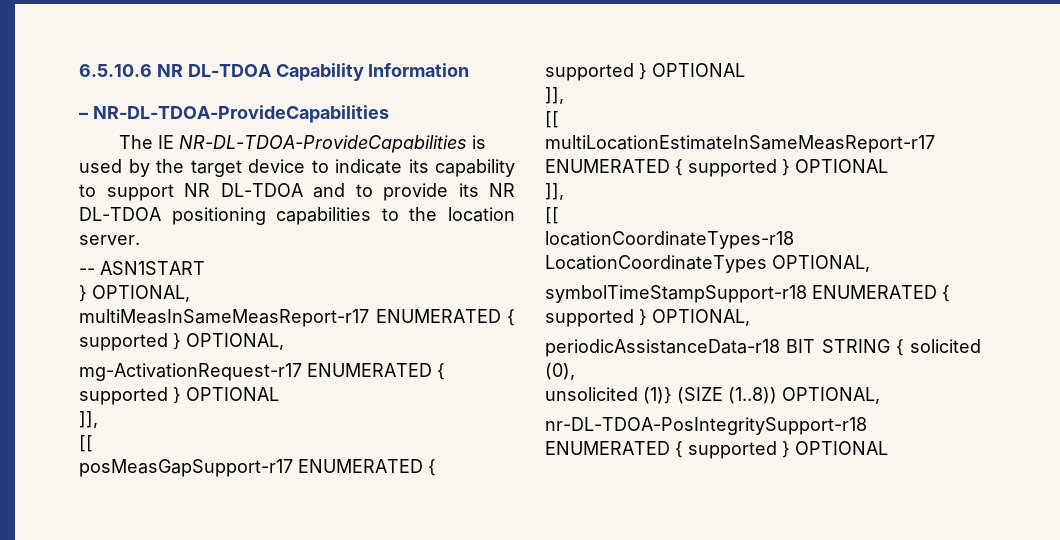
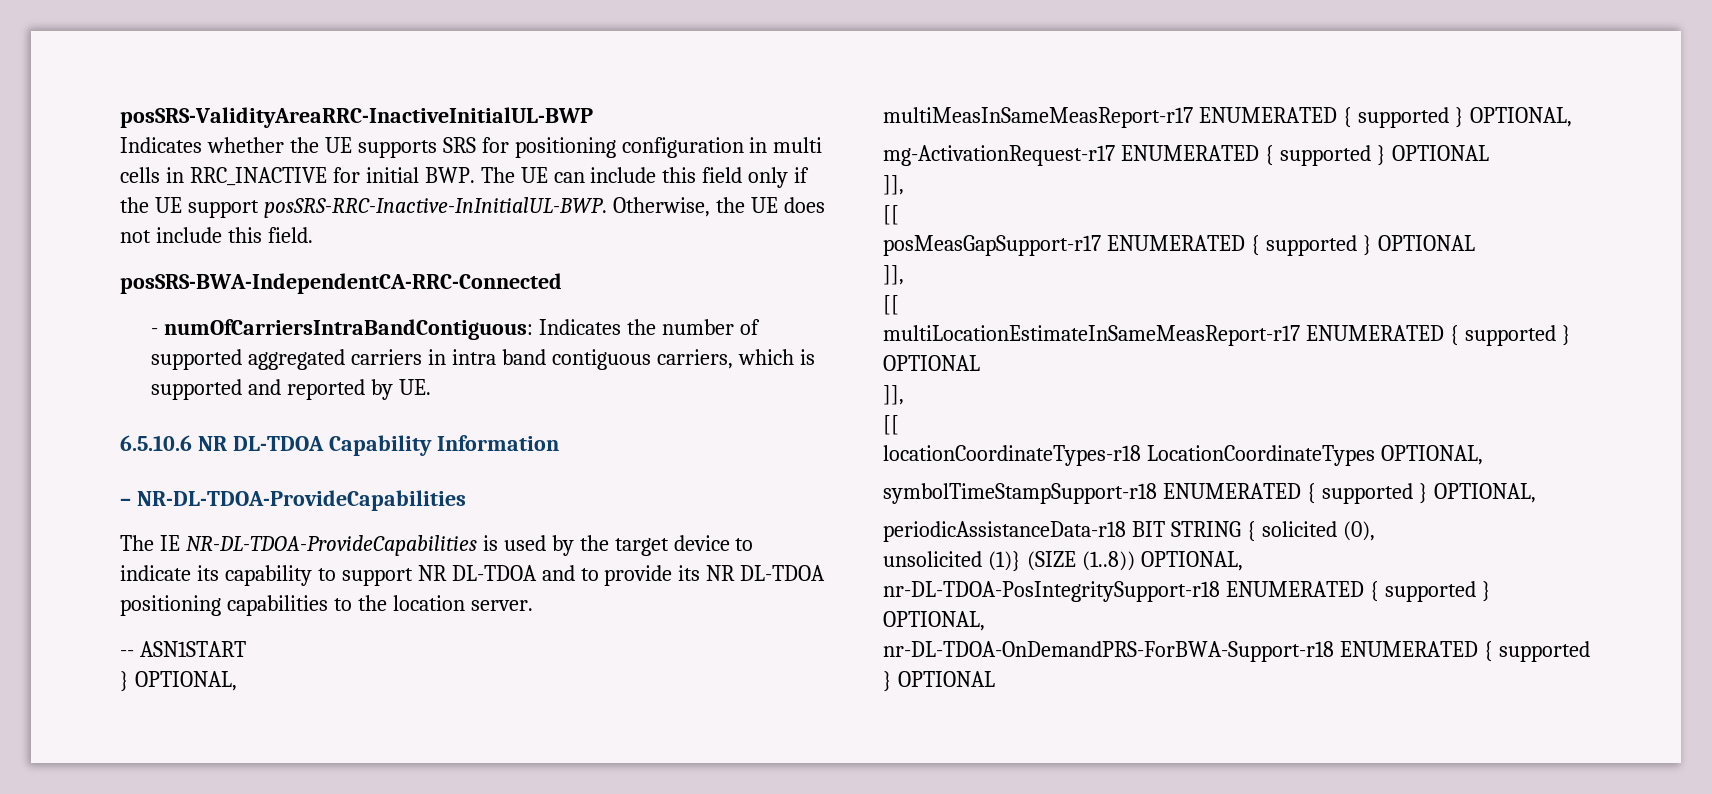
+ posSRS-ValidityAreaRRC-InactiveInitialUL-BWP
+ Indicates whether the UE supports SRS for positioning configuration in multi cells in RRC_INACTIVE for initial BWP. The UE can include this field only if the UE support posSRS-RRC-Inactive-InInitialUL-BWP. Otherwise, the UE does not include this field.
+ posSRS-BWA-IndependentCA-RRC-Connected
+ - numOfCarriersIntraBandContiguous: Indicates the number of supported aggregated carriers in intra band contiguous carriers, which is supported and reported by UE.
- nr-DL-TDOA-PosIntegritySupport-r18 ENUMERATED { supported } OPTIONAL
+ nr-DL-TDOA-PosIntegritySupport-r18 ENUMERATED { supported } OPTIONAL,
+ nr-DL-TDOA-OnDemandPRS-ForBWA-Support-r18 ENUMERATED { supported } OPTIONAL

